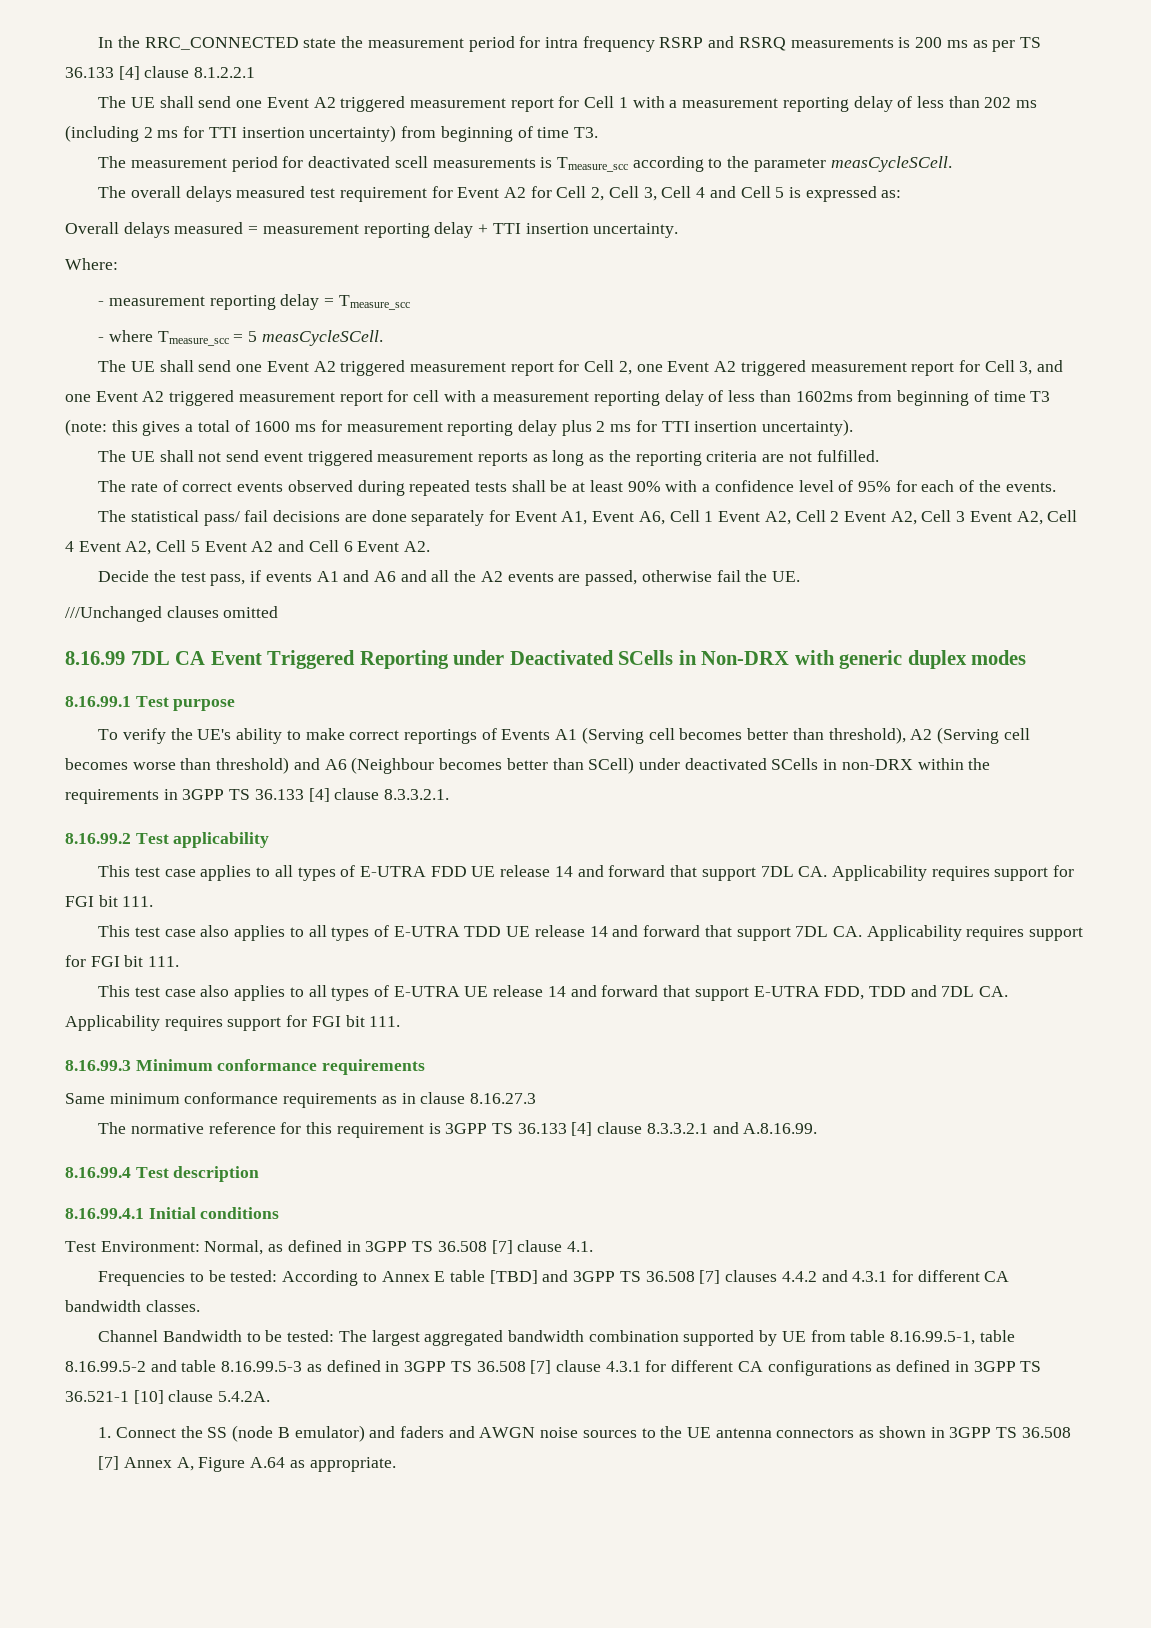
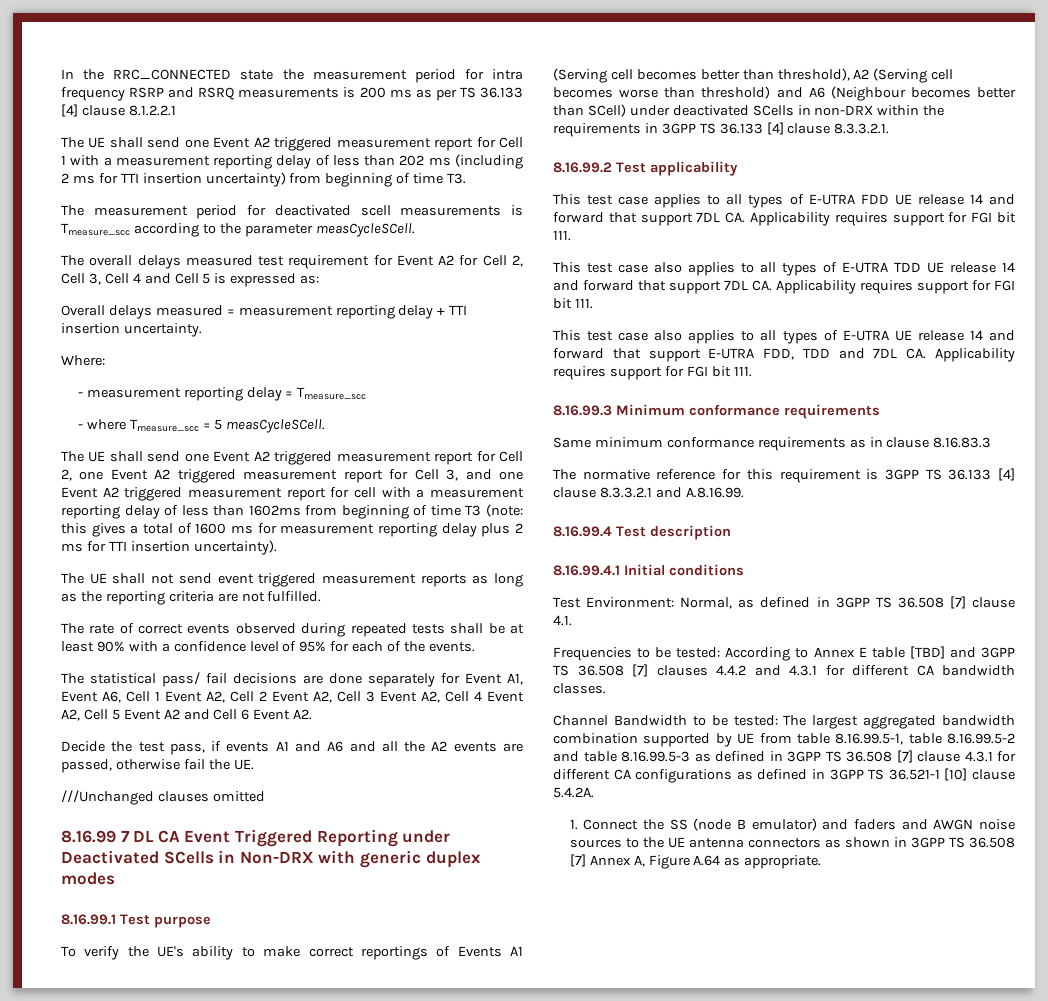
- 8.16.99 7DL CA Event Triggered Reporting under Deactivated SCells in Non-DRX with generic duplex modes
+ 8.16.99 7 DL CA Event Triggered Reporting under Deactivated SCells in Non-DRX with generic duplex modes
- Same minimum conformance requirements as in clause 8.16.27.3
+ Same minimum conformance requirements as in clause 8.16.83.3

